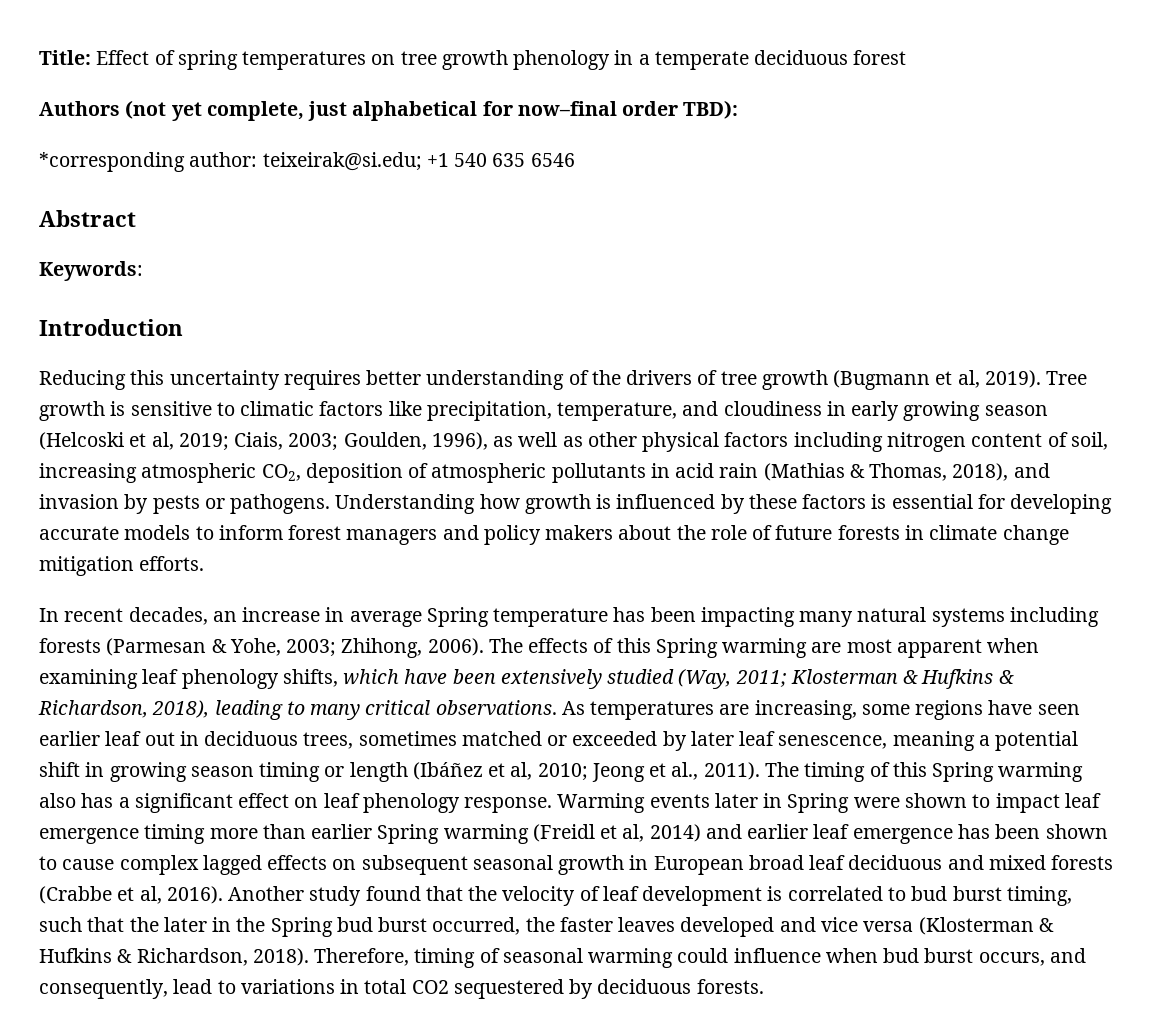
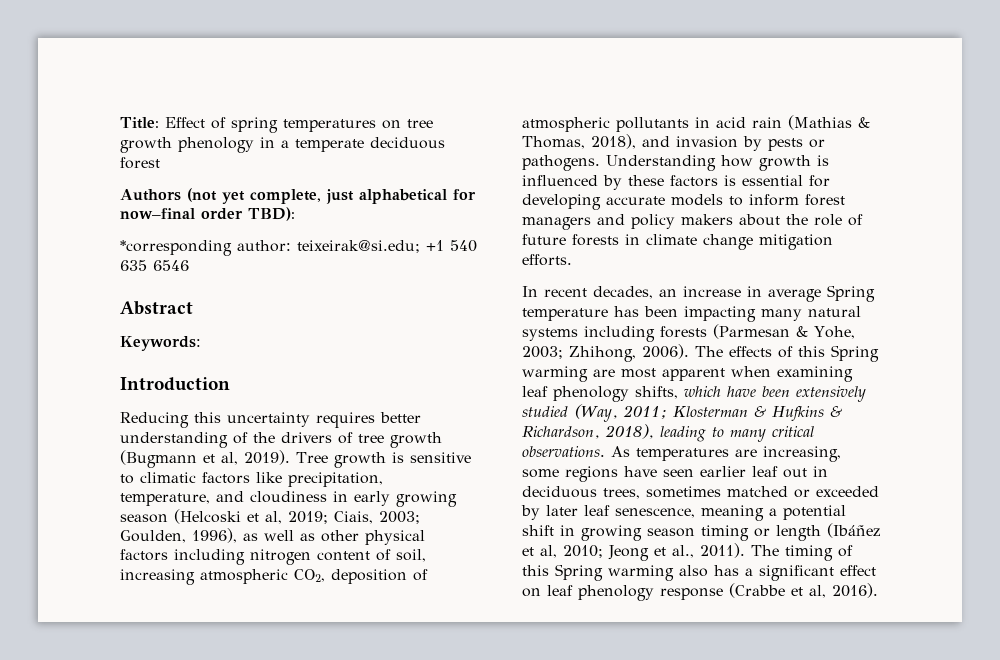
- The timing of this Spring warming also has a significant effect on leaf phenology response. Warming events later in Spring were shown to impact leaf emergence timing more than earlier Spring warming (Freidl et al, 2014) and earlier leaf emergence has been shown to cause complex lagged effects on subsequent seasonal growth in European broad leaf deciduous and mixed forests (Crabbe et al, 2016). Another study found that the velocity of leaf development is correlated to bud burst timing, such that the later in the Spring bud burst occurred, the faster leaves developed and vice versa (Klosterman & Hufkins & Richardson, 2018). Therefore, timing of seasonal warming could influence when bud burst occurs, and consequently, lead to variations in total CO2 sequestered by deciduous forests.
+ The timing of this Spring warming also has a significant effect on leaf phenology response (Crabbe et al, 2016).

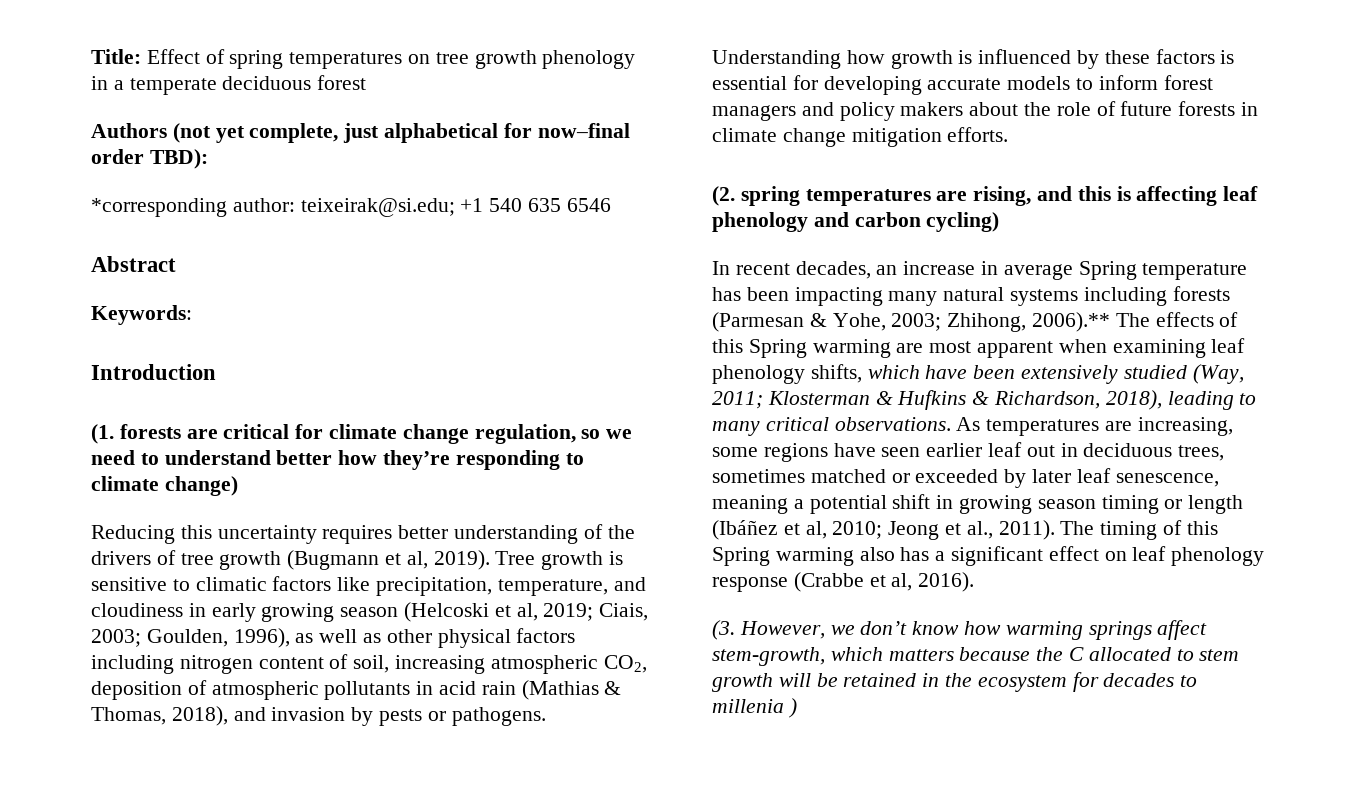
+ (1. forests are critical for climate change regulation, so we need to understand better how they’re responding to climate change)
+ (2. spring temperatures are rising, and this is affecting leaf phenology and carbon cycling)
- In recent decades, an increase in average Spring temperature has been impacting many natural systems including forests (Parmesan & Yohe, 2003; Zhihong, 2006). The effects of this Spring warming are most apparent when examining leaf phenology shifts, which have been extensively studied (Way, 2011; Klosterman & Hufkins & Richardson, 2018), leading to many critical observations.
+ In recent decades, an increase in average Spring temperature has been impacting many natural systems including forests (Parmesan & Yohe, 2003; Zhihong, 2006).** The effects of this Spring warming are most apparent when examining leaf phenology shifts, which have been extensively studied (Way, 2011; Klosterman & Hufkins & Richardson, 2018), leading to many critical observations.
+ (3. However, we don’t know how warming springs affect stem-growth, which matters because the C allocated to stem growth will be retained in the ecosystem for decades to millenia )

